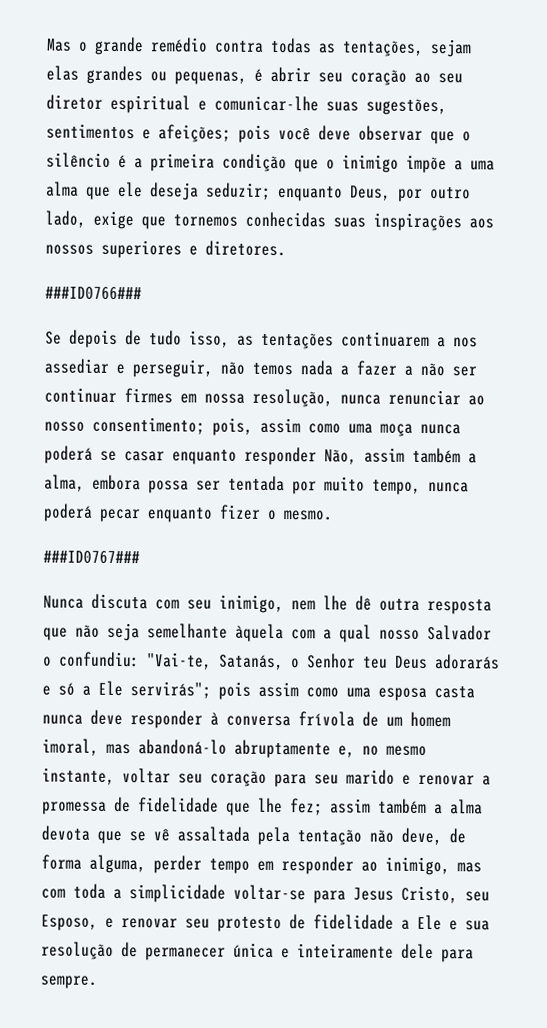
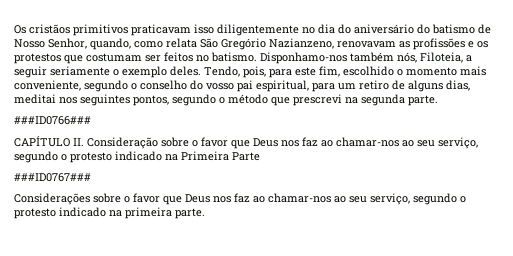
- Mas o grande remédio contra todas as tentações, sejam elas grandes ou pequenas, é abrir seu coração ao seu diretor espiritual e comunicar-lhe suas sugestões, sentimentos e afeições; pois você deve observar que o silêncio é a primeira condição que o inimigo impõe a uma alma que ele deseja seduzir; enquanto Deus, por outro lado, exige que tornemos conhecidas suas inspirações aos nossos superiores e diretores.
+ Os cristãos primitivos praticavam isso diligentemente no dia do aniversário do batismo de Nosso Senhor, quando, como relata São Gregório Nazianzeno, renovavam as profissões e os protestos que costumam ser feitos no batismo. Disponhamo-nos também nós, Filoteia, a seguir seriamente o exemplo deles. Tendo, pois, para este fim, escolhido o momento mais conveniente, segundo o conselho do vosso pai espiritual, para um retiro de alguns dias, meditai nos seguintes pontos, segundo o método que prescrevi na segunda parte.
  ###ID0766###
- Se depois de tudo isso, as tentações continuarem a nos assediar e perseguir, não temos nada a fazer a não ser continuar firmes em nossa resolução, nunca renunciar ao nosso consentimento; pois, assim como uma moça nunca poderá se casar enquanto responder Não, assim também a alma, embora possa ser tentada por muito tempo, nunca poderá pecar enquanto fizer o mesmo.
+ CAPÍTULO II. Consideração sobre o favor que Deus nos faz ao chamar-nos ao seu serviço, segundo o protesto indicado na Primeira Parte
  ###ID0767###
- Nunca discuta com seu inimigo, nem lhe dê outra resposta que não seja semelhante àquela com a qual nosso Salvador o confundiu: "Vai-te, Satanás, o Senhor teu Deus adorarás e só a Ele servirás"; pois assim como uma esposa casta nunca deve responder à conversa frívola de um homem imoral, mas abandoná-lo abruptamente e, no mesmo instante, voltar seu coração para seu marido e renovar a promessa de fidelidade que lhe fez; assim também a alma devota que se vê assaltada pela tentação não deve, de forma alguma, perder tempo em responder ao inimigo, mas com toda a simplicidade voltar-se para Jesus Cristo, seu Esposo, e renovar seu protesto de fidelidade a Ele e sua resolução de permanecer única e inteiramente dele para sempre.
+ Considerações sobre o favor que Deus nos faz ao chamar-nos ao seu serviço, segundo o protesto indicado na primeira parte.

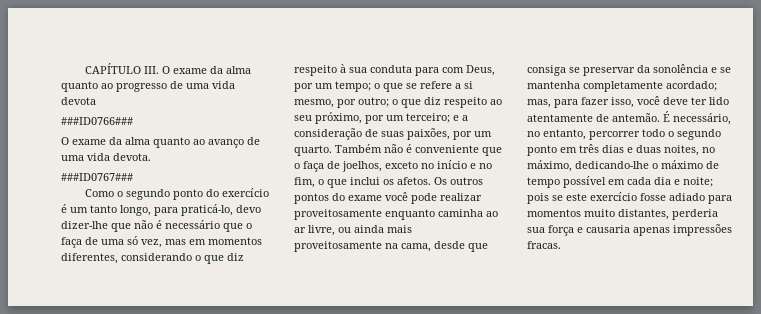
- Os cristãos primitivos praticavam isso diligentemente no dia do aniversário do batismo de Nosso Senhor, quando, como relata São Gregório Nazianzeno, renovavam as profissões e os protestos que costumam ser feitos no batismo. Disponhamo-nos também nós, Filoteia, a seguir seriamente o exemplo deles. Tendo, pois, para este fim, escolhido o momento mais conveniente, segundo o conselho do vosso pai espiritual, para um retiro de alguns dias, meditai nos seguintes pontos, segundo o método que prescrevi na segunda parte.
+ CAPÍTULO III. O exame da alma quanto ao progresso de uma vida devota
  ###ID0766###
- CAPÍTULO II. Consideração sobre o favor que Deus nos faz ao chamar-nos ao seu serviço, segundo o protesto indicado na Primeira Parte
+ O exame da alma quanto ao avanço de uma vida devota.
  ###ID0767###
- Considerações sobre o favor que Deus nos faz ao chamar-nos ao seu serviço, segundo o protesto indicado na primeira parte.
+ Como o segundo ponto do exercício é um tanto longo, para praticá-lo, devo dizer-lhe que não é necessário que o faça de uma só vez, mas em momentos diferentes, considerando o que diz respeito à sua conduta para com Deus, por um tempo; o que se refere a si mesmo, por outro; o que diz respeito ao seu próximo, por um terceiro; e a consideração de suas paixões, por um quarto. Também não é conveniente que o faça de joelhos, exceto no início e no fim, o que inclui os afetos. Os outros pontos do exame você pode realizar proveitosamente enquanto caminha ao ar livre, ou ainda mais proveitosamente na cama, desde que consiga se preservar da sonolência e se mantenha completamente acordado; mas, para fazer isso, você deve ter lido atentamente de antemão. É necessário, no entanto, percorrer todo o segundo ponto em três dias e duas noites, no máximo, dedicando-lhe o máximo de tempo possível em cada dia e noite; pois se este exercício fosse adiado para momentos muito distantes, perderia sua força e causaria apenas impressões fracas.

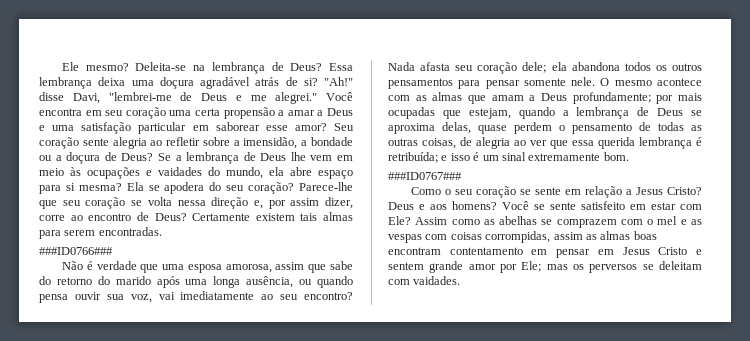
- CAPÍTULO III. O exame da alma quanto ao progresso de uma vida devota
+ Ele mesmo? Deleita-se na lembrança de Deus? Essa lembrança deixa uma doçura agradável atrás de si? "Ah!" disse Davi, "lembrei-me de Deus e me alegrei." Você encontra em seu coração uma certa propensão a amar a Deus e uma satisfação particular em saborear esse amor? Seu coração sente alegria ao refletir sobre a imensidão, a bondade ou a doçura de Deus? Se a lembrança de Deus lhe vem em meio às ocupações e vaidades do mundo, ela abre espaço para si mesma? Ela se apodera do seu coração? Parece-lhe que seu coração se volta nessa direção e, por assim dizer, corre ao encontro de Deus? Certamente existem tais almas para serem encontradas.
  ###ID0766###
- O exame da alma quanto ao avanço de uma vida devota.
+ Não é verdade que uma esposa amorosa, assim que sabe do retorno do marido após uma longa ausência, ou quando pensa ouvir sua voz, vai imediatamente ao seu encontro? Nada afasta seu coração dele; ela abandona todos os outros pensamentos para pensar somente nele. O mesmo acontece com as almas que amam a Deus profundamente; por mais ocupadas que estejam, quando a lembrança de Deus se aproxima delas, quase perdem o pensamento de todas as outras coisas, de alegria ao ver que essa querida lembrança é retribuída; e isso é um sinal extremamente bom.
  ###ID0767###
- Como o segundo ponto do exercício é um tanto longo, para praticá-lo, devo dizer-lhe que não é necessário que o faça de uma só vez, mas em momentos diferentes, considerando o que diz respeito à sua conduta para com Deus, por um tempo; o que se refere a si mesmo, por outro; o que diz respeito ao seu próximo, por um terceiro; e a consideração de suas paixões, por um quarto. Também não é conveniente que o faça de joelhos, exceto no início e no fim, o que inclui os afetos. Os outros pontos do exame você pode realizar proveitosamente enquanto caminha ao ar livre, ou ainda mais proveitosamente na cama, desde que consiga se preservar da sonolência e se mantenha completamente acordado; mas, para fazer isso, você deve ter lido atentamente de antemão. É necessário, no entanto, percorrer todo o segundo ponto em três dias e duas noites, no máximo, dedicando-lhe o máximo de tempo possível em cada dia e noite; pois se este exercício fosse adiado para momentos muito distantes, perderia sua força e causaria apenas impressões fracas.
+ Como o seu coração se sente em relação a Jesus Cristo? Deus e aos homens? Você se sente satisfeito em estar com Ele? Assim como as abelhas se comprazem com o mel e as vespas com coisas corrompidas, assim as almas boas encontram contentamento em pensar em Jesus Cristo e sentem grande amor por Ele; mas os perversos se deleitam com vaidades.

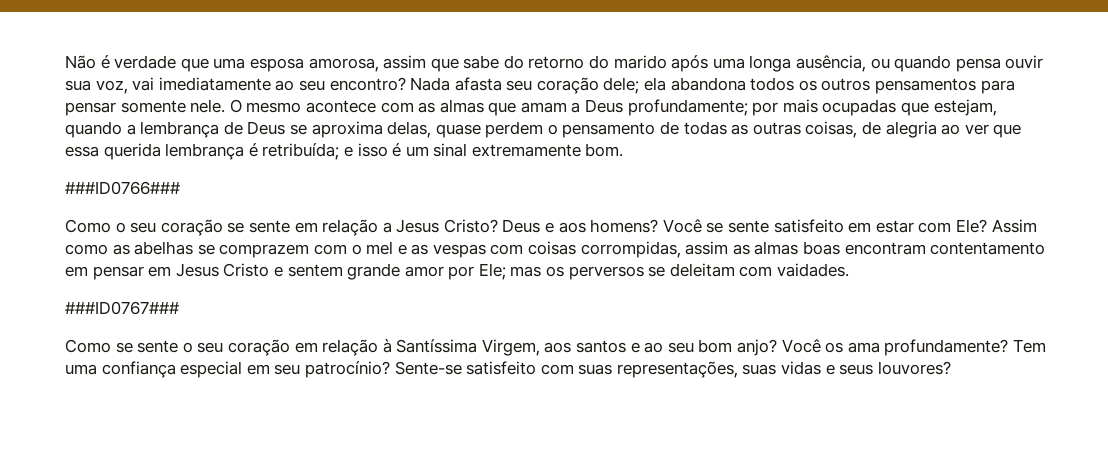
- Ele mesmo? Deleita-se na lembrança de Deus? Essa lembrança deixa uma doçura agradável atrás de si? "Ah!" disse Davi, "lembrei-me de Deus e me alegrei." Você encontra em seu coração uma certa propensão a amar a Deus e uma satisfação particular em saborear esse amor? Seu coração sente alegria ao refletir sobre a imensidão, a bondade ou a doçura de Deus? Se a lembrança de Deus lhe vem em meio às ocupações e vaidades do mundo, ela abre espaço para si mesma? Ela se apodera do seu coração? Parece-lhe que seu coração se volta nessa direção e, por assim dizer, corre ao encontro de Deus? Certamente existem tais almas para serem encontradas.
- ###ID0766###
- ###ID0767###
+ ###ID0766###
+ ###ID0767###
+ Como se sente o seu coração em relação à Santíssima Virgem, aos santos e ao seu bom anjo? Você os ama profundamente? Tem uma confiança especial em seu patrocínio? Sente-se satisfeito com suas representações, suas vidas e seus louvores?

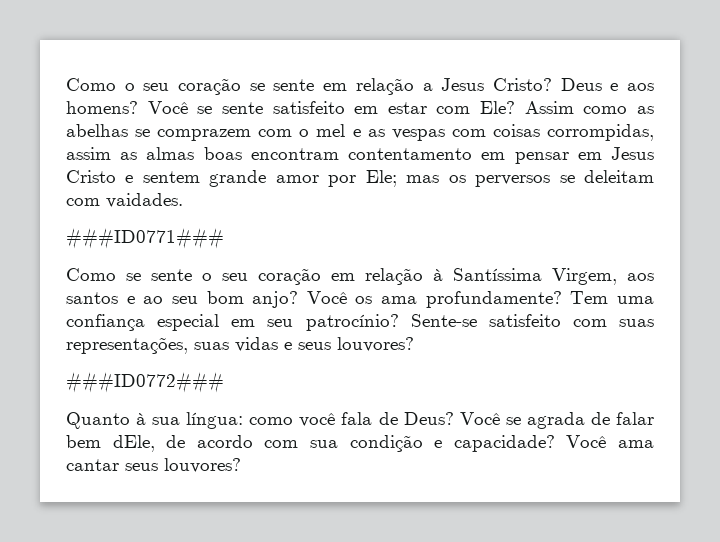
- Não é verdade que uma esposa amorosa, assim que sabe do retorno do marido após uma longa ausência, ou quando pensa ouvir sua voz, vai imediatamente ao seu encontro? Nada afasta seu coração dele; ela abandona todos os outros pensamentos para pensar somente nele. O mesmo acontece com as almas que amam a Deus profundamente; por mais ocupadas que estejam, quando a lembrança de Deus se aproxima delas, quase perdem o pensamento de todas as outras coisas, de alegria ao ver que essa querida lembrança é retribuída; e isso é um sinal extremamente bom.
- ###ID0766###
- ###ID0767###
+ ###ID0771###
+ ###ID0772###
+ Quanto à sua língua: como você fala de Deus? Você se agrada de falar bem dEle, de acordo com sua condição e capacidade? Você ama cantar seus louvores?

